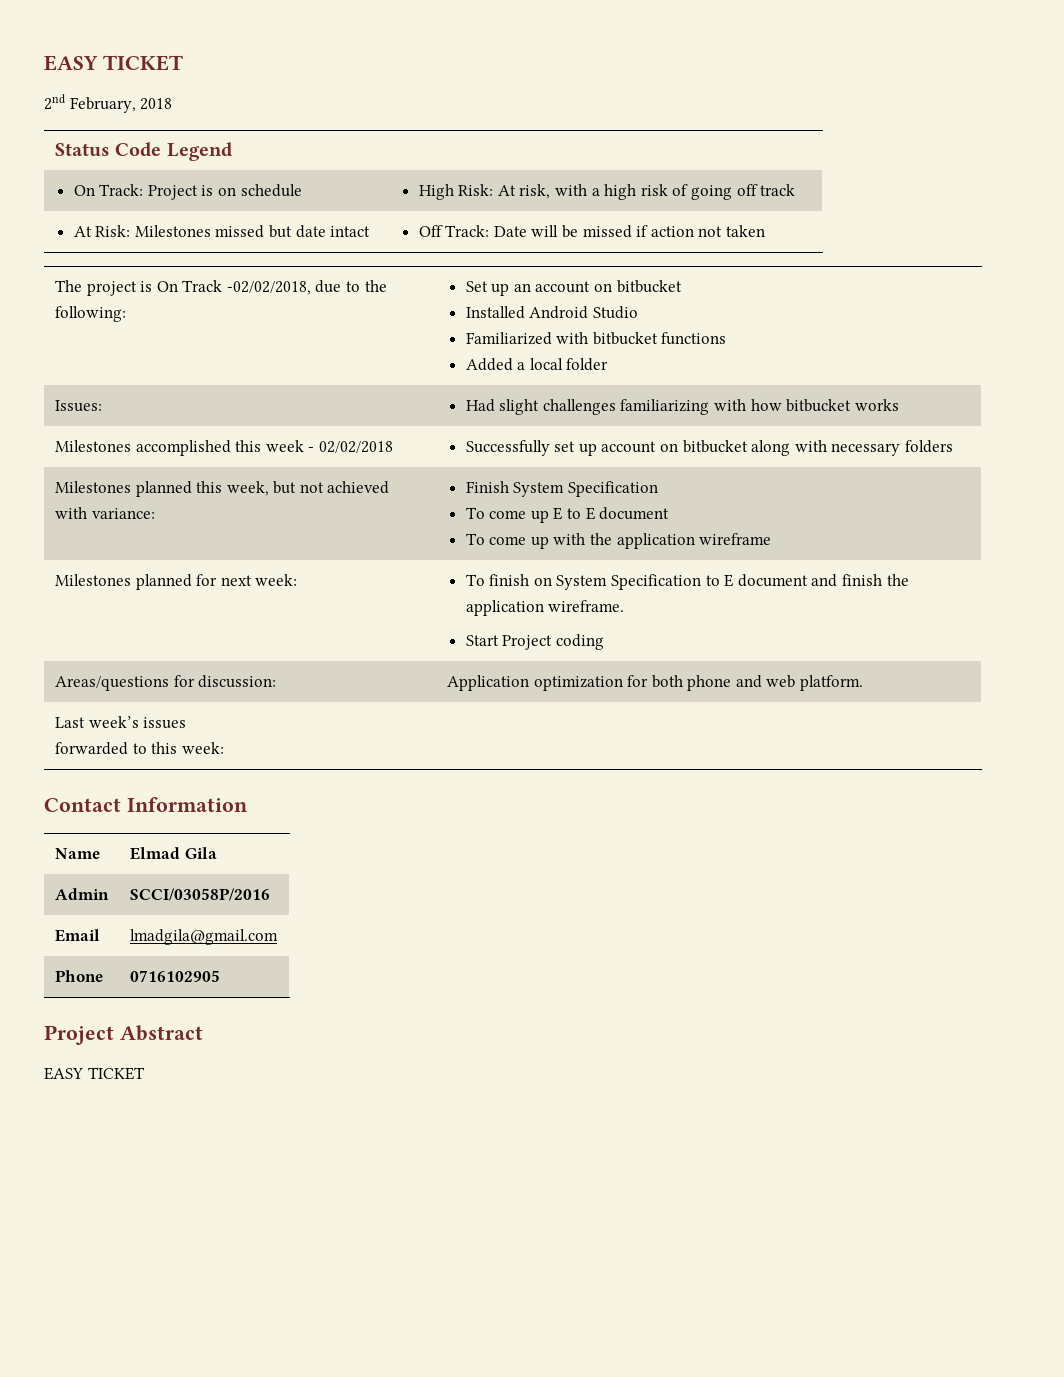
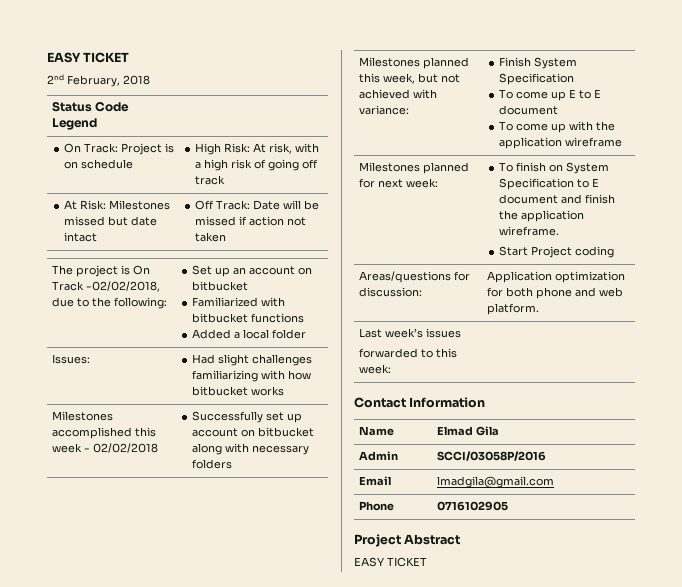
  The project is On Track -02/02/2018, due to the following: | Set up an account on bitbucket
- Installed Android Studio

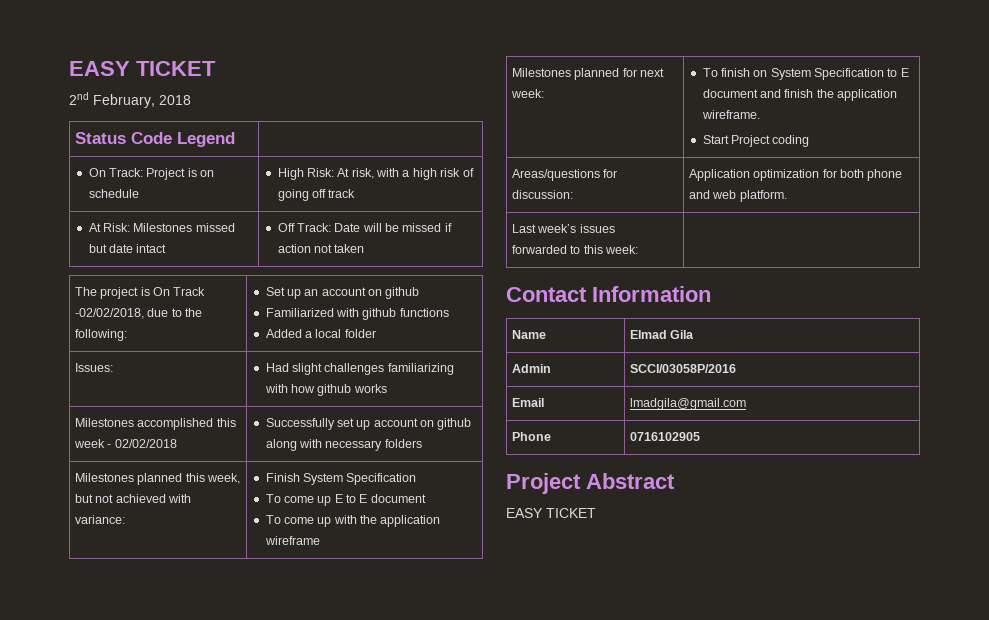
- The project is On Track -02/02/2018, due to the following: | Set up an account on bitbucket
- Familiarized with bitbucket functions
+ The project is On Track -02/02/2018, due to the following: | Set up an account on github
+ Familiarized with github functions
- Issues: | Had slight challenges familiarizing with how bitbucket works
+ Issues: | Had slight challenges familiarizing with how github works
- Milestones accomplished this week - 02/02/2018 | Successfully set up account on bitbucket along with necessary folders
+ Milestones accomplished this week - 02/02/2018 | Successfully set up account on github along with necessary folders

